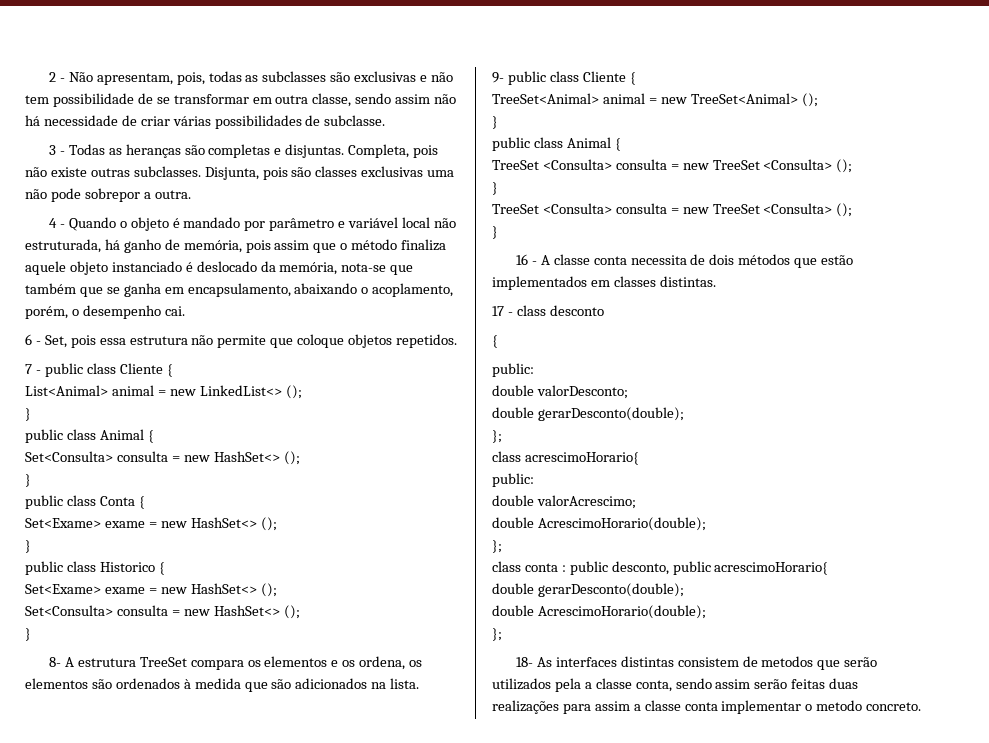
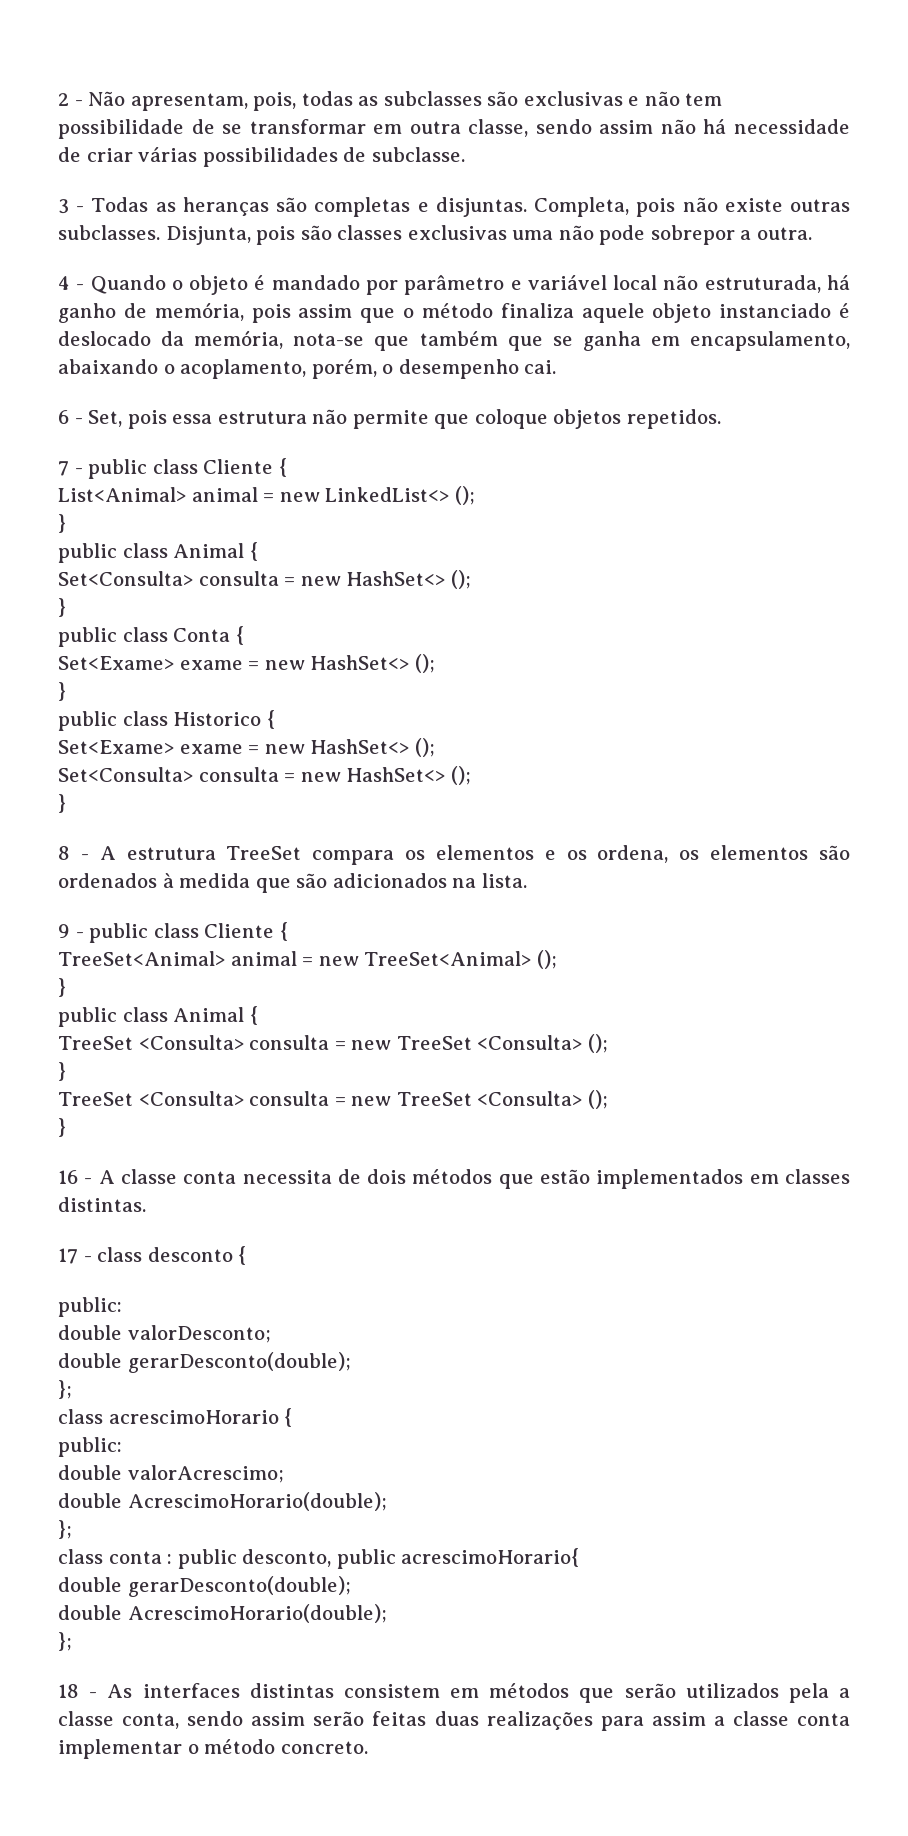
- 8- A estrutura TreeSet compara os elementos e os ordena, os elementos são ordenados à medida que são adicionados na lista.
+ 8 - A estrutura TreeSet compara os elementos e os ordena, os elementos são ordenados à medida que são adicionados na lista.
- 9- public class Cliente {
+ 9 - public class Cliente {
- 17 - class desconto
- {
+ 17 - class desconto {
- class acrescimoHorario{
+ class acrescimoHorario {
- 18- As interfaces distintas consistem de metodos que serão utilizados pela a classe conta, sendo assim serão feitas duas realizações para assim a classe conta implementar o metodo concreto.
+ 18 - As interfaces distintas consistem em métodos que serão utilizados pela a classe conta, sendo assim serão feitas duas realizações para assim a classe conta implementar o método concreto.

